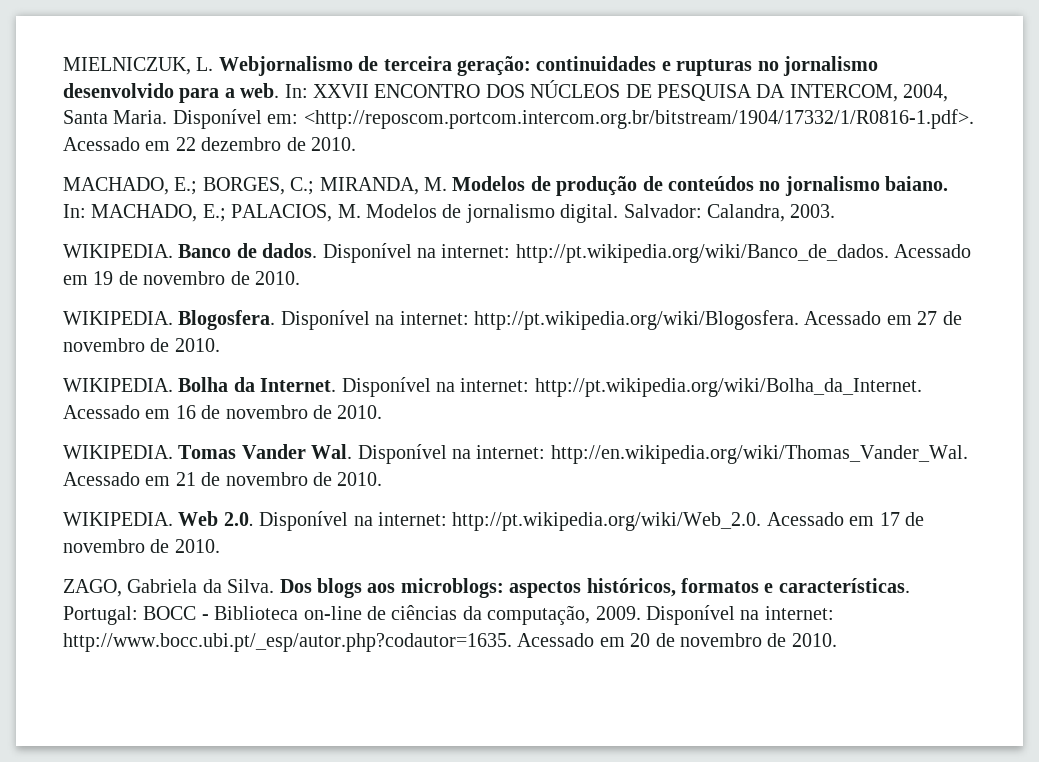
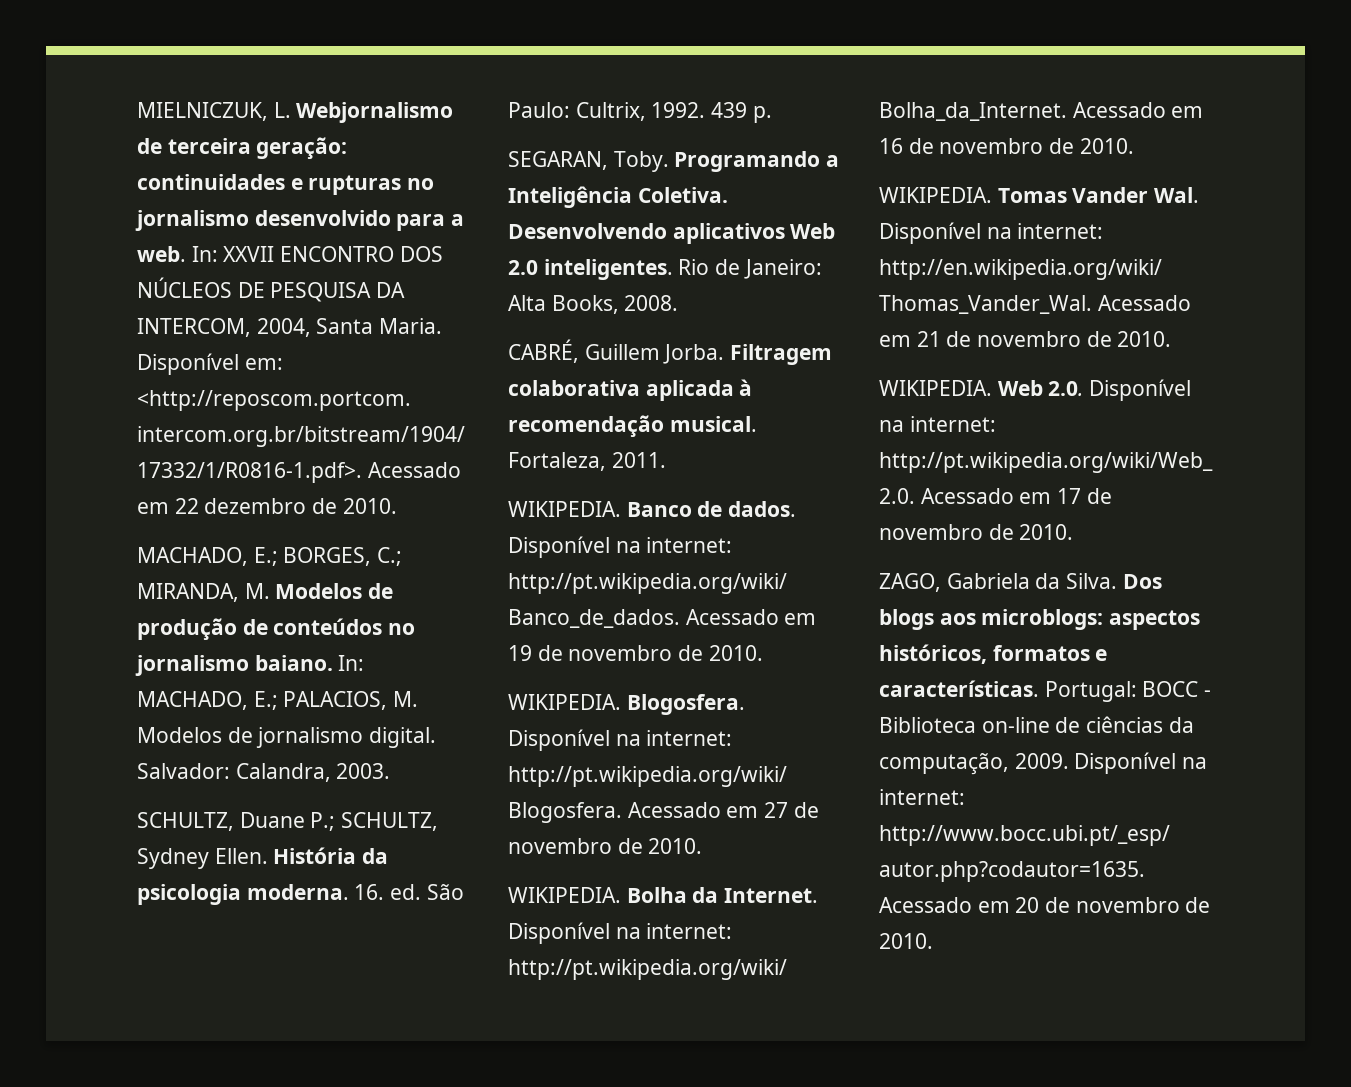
+ SCHULTZ, Duane P.; SCHULTZ, Sydney Ellen. História da psicologia moderna. 16. ed. São Paulo: Cultrix, 1992. 439 p.
+ SEGARAN, Toby. Programando a Inteligência Coletiva. Desenvolvendo aplicativos Web 2.0 inteligentes. Rio de Janeiro: Alta Books, 2008.
+ CABRÉ, Guillem Jorba. Filtragem colaborativa aplicada à recomendação musical. Fortaleza, 2011.

